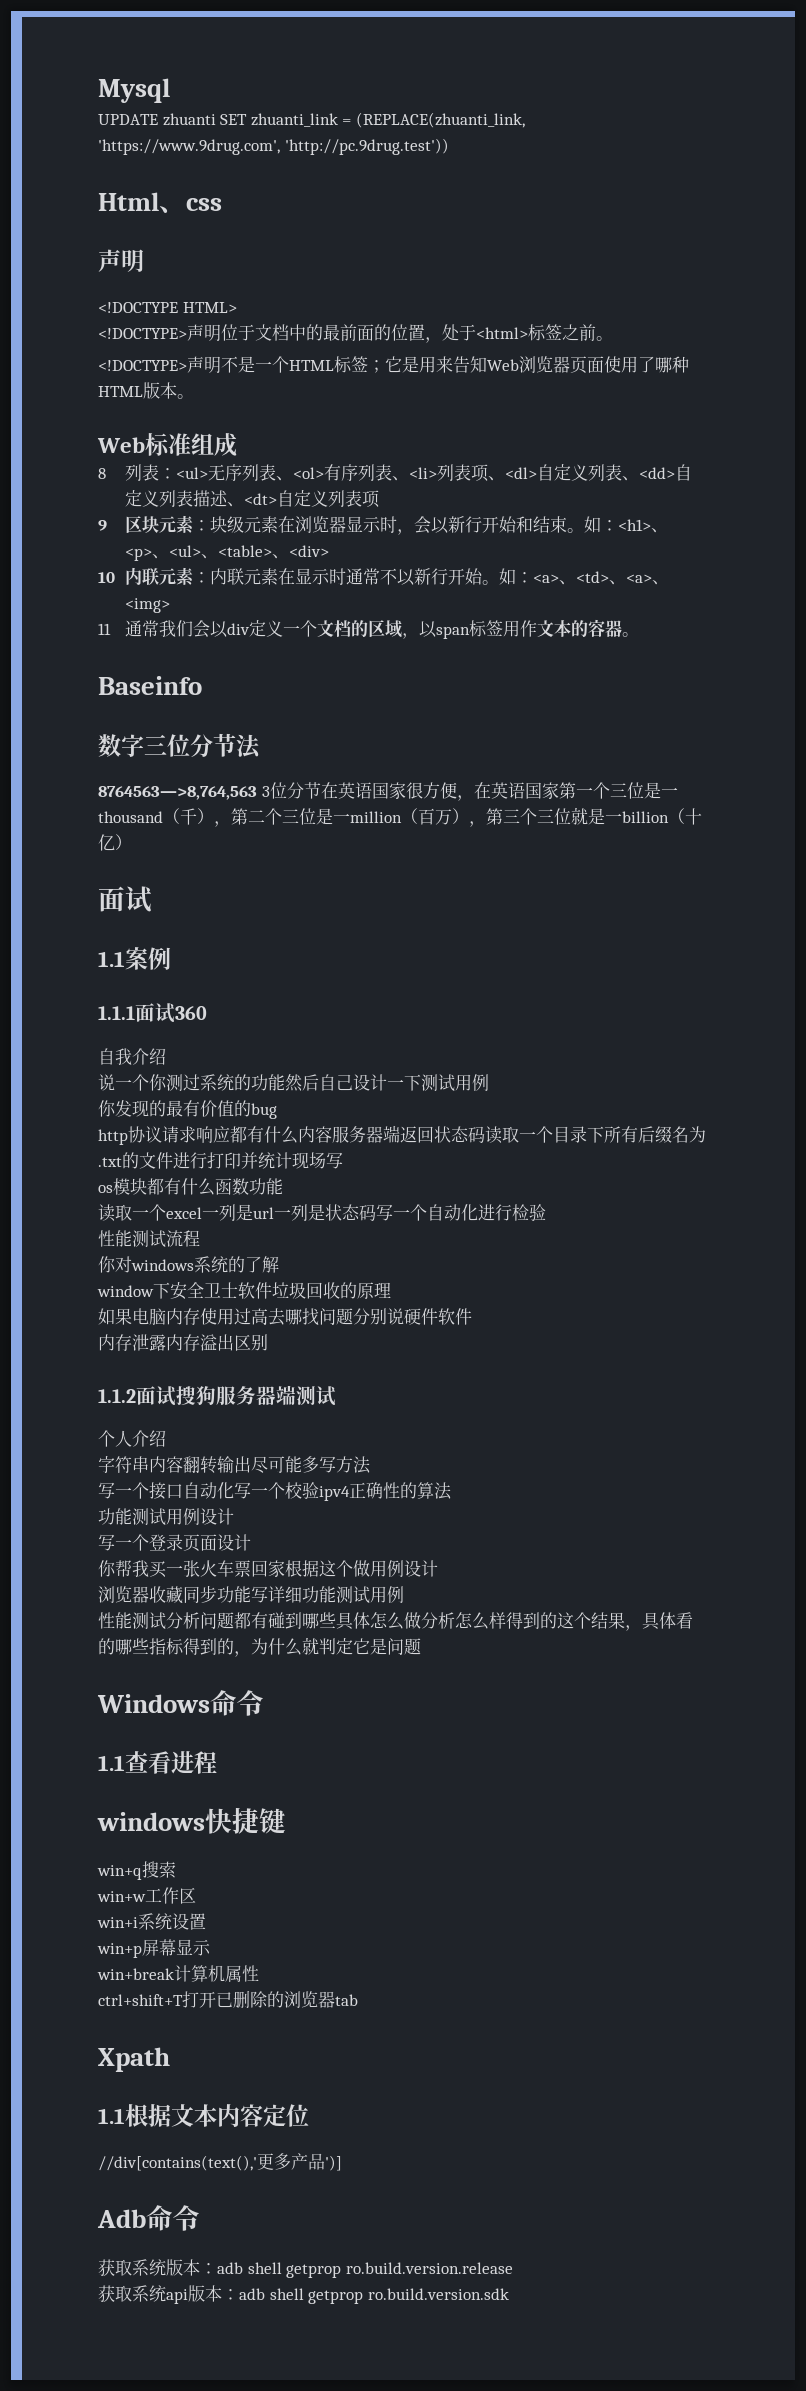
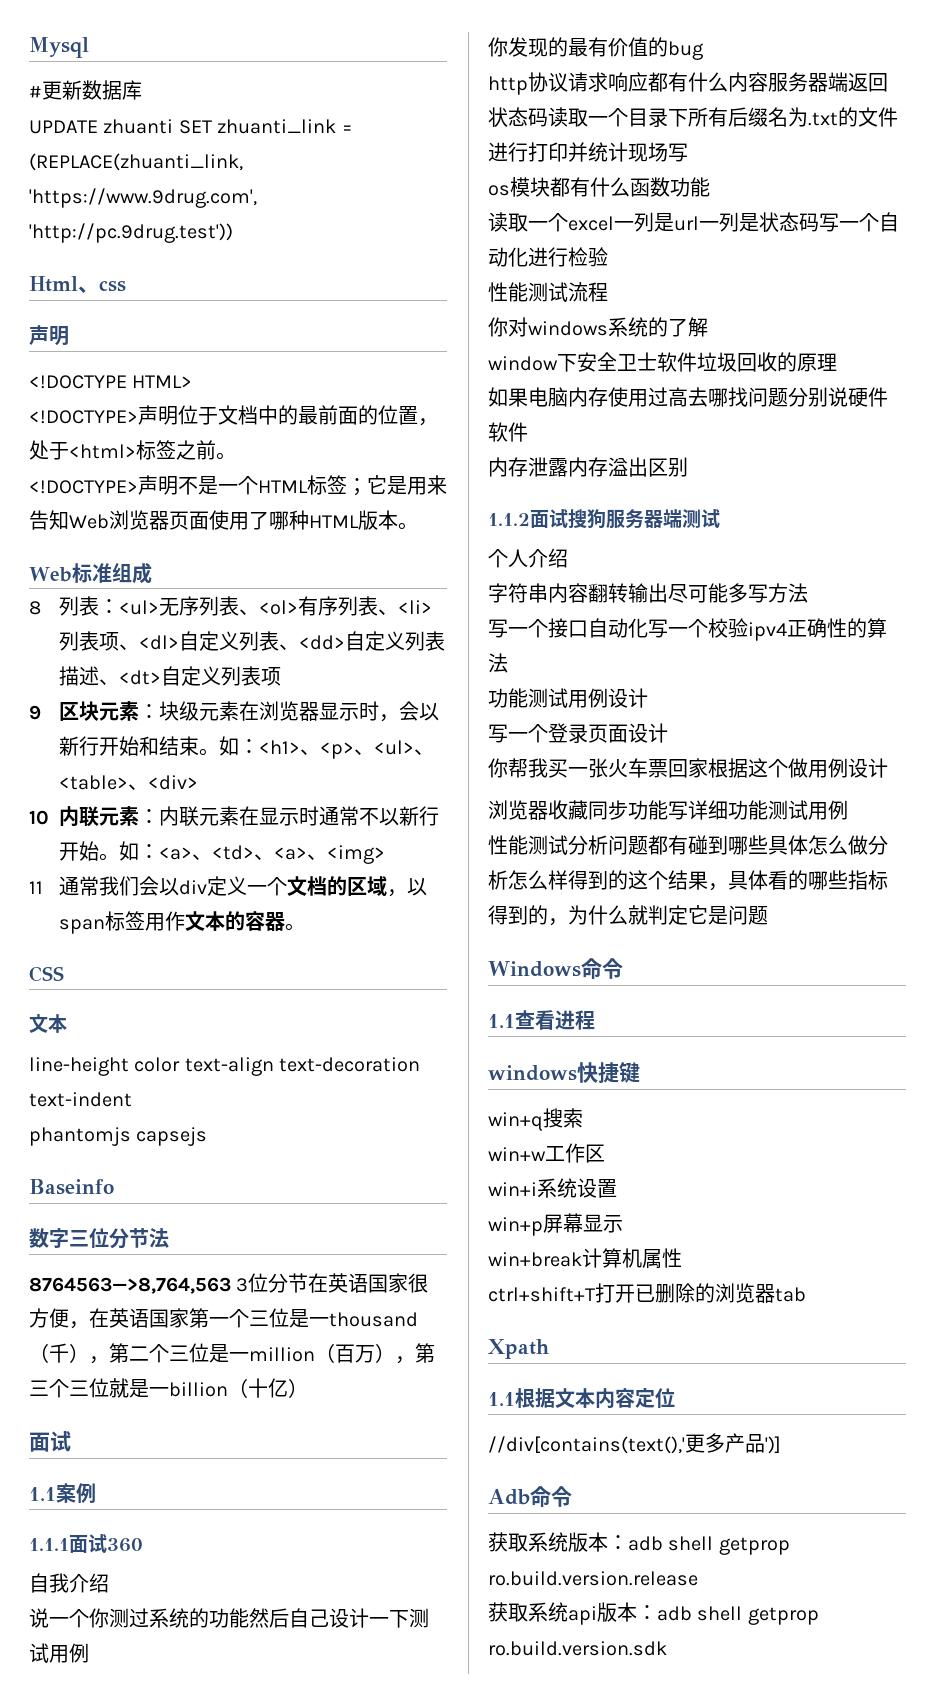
+ #更新数据库
+ CSS
+ 文本
+ line-height color text-align text-decoration text-indent
+ phantomjs capsejs

